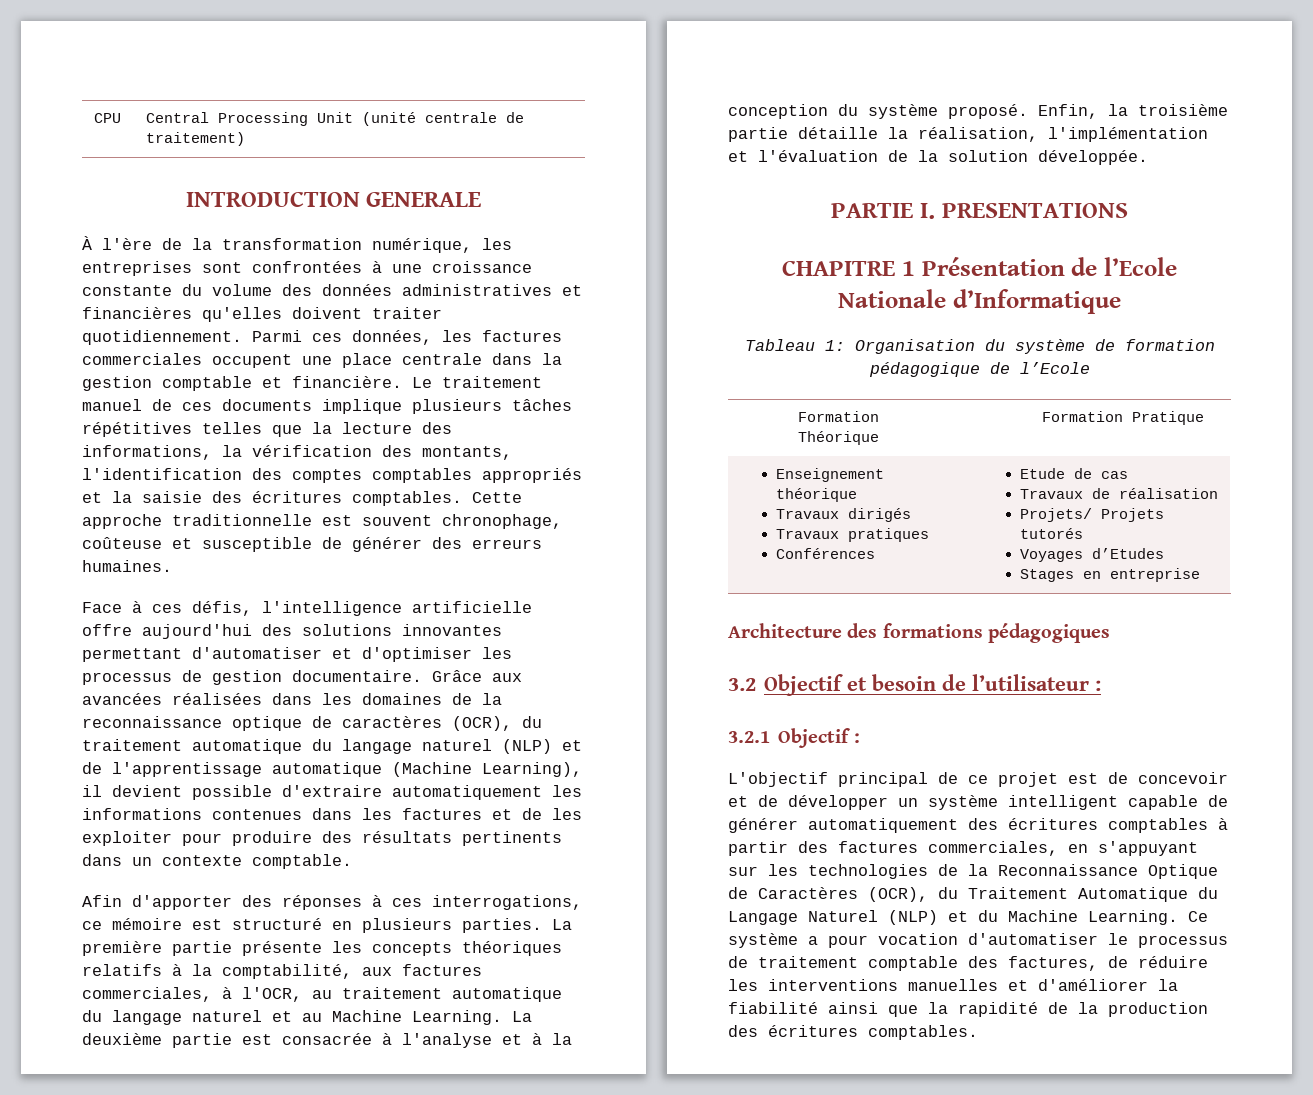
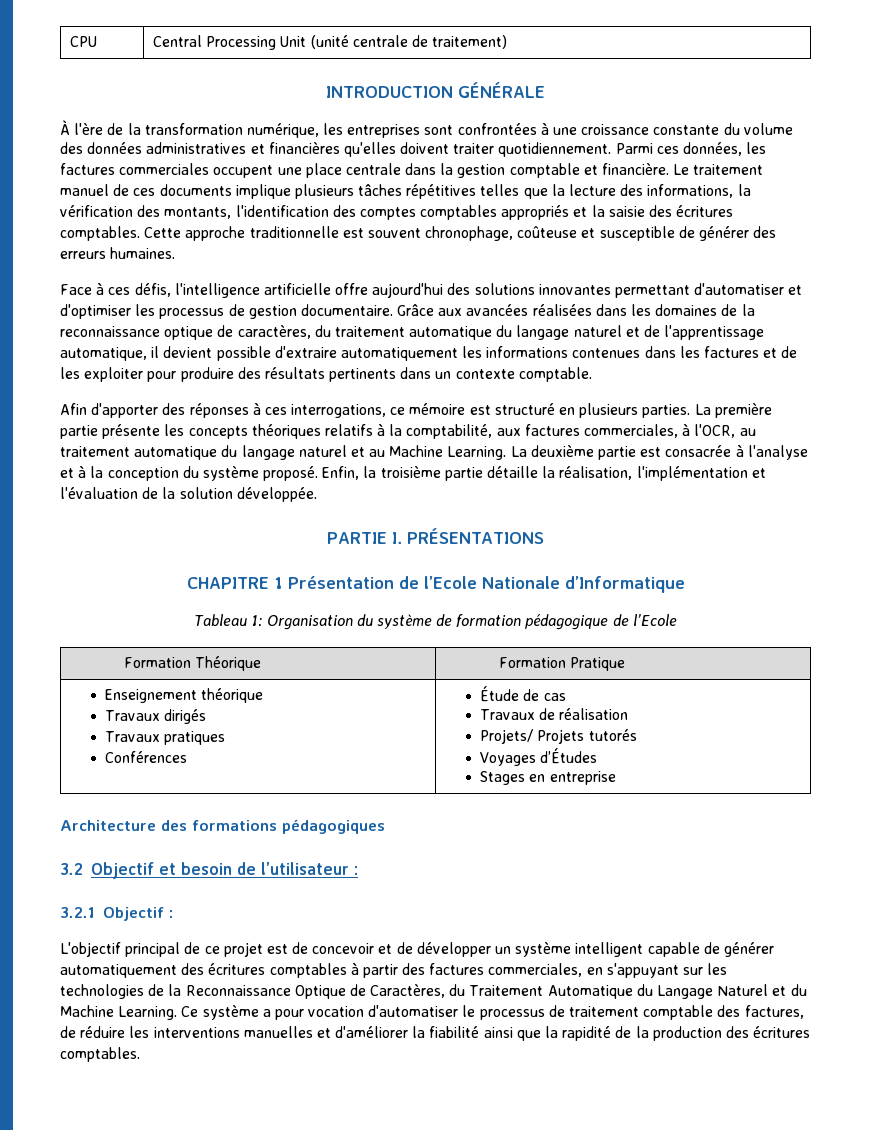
- INTRODUCTION GENERALE
+ INTRODUCTION GÉNÉRALE
- Grâce aux avancées réalisées dans les domaines de la reconnaissance optique de caractères (OCR), du traitement automatique du langage naturel (NLP) et de l'apprentissage automatique (Machine Learning), il devient possible d'extraire automatiquement les informations contenues dans les factures et de les exploiter pour produire des résultats pertinents dans un contexte comptable.
+ Grâce aux avancées réalisées dans les domaines de la reconnaissance optique de caractères, du traitement automatique du langage naturel et de l'apprentissage automatique, il devient possible d'extraire automatiquement les informations contenues dans les factures et de les exploiter pour produire des résultats pertinents dans un contexte comptable.
- PARTIE I. PRESENTATIONS
+ PARTIE I. PRÉSENTATIONS
  Enseignement théorique
  Travaux dirigés
  Travaux pratiques
- Conférences | Etude de cas
+ Conférences | Étude de cas
  Travaux de réalisation
  Projets/ Projets tutorés
- Voyages d’Etudes
+ Voyages d’Études
- L'objectif principal de ce projet est de concevoir et de développer un système intelligent capable de générer automatiquement des écritures comptables à partir des factures commerciales, en s'appuyant sur les technologies de la Reconnaissance Optique de Caractères (OCR), du Traitement Automatique du Langage Naturel (NLP) et du Machine Learning.
+ L'objectif principal de ce projet est de concevoir et de développer un système intelligent capable de générer automatiquement des écritures comptables à partir des factures commerciales, en s'appuyant sur les technologies de la Reconnaissance Optique de Caractères, du Traitement Automatique du Langage Naturel et du Machine Learning.

